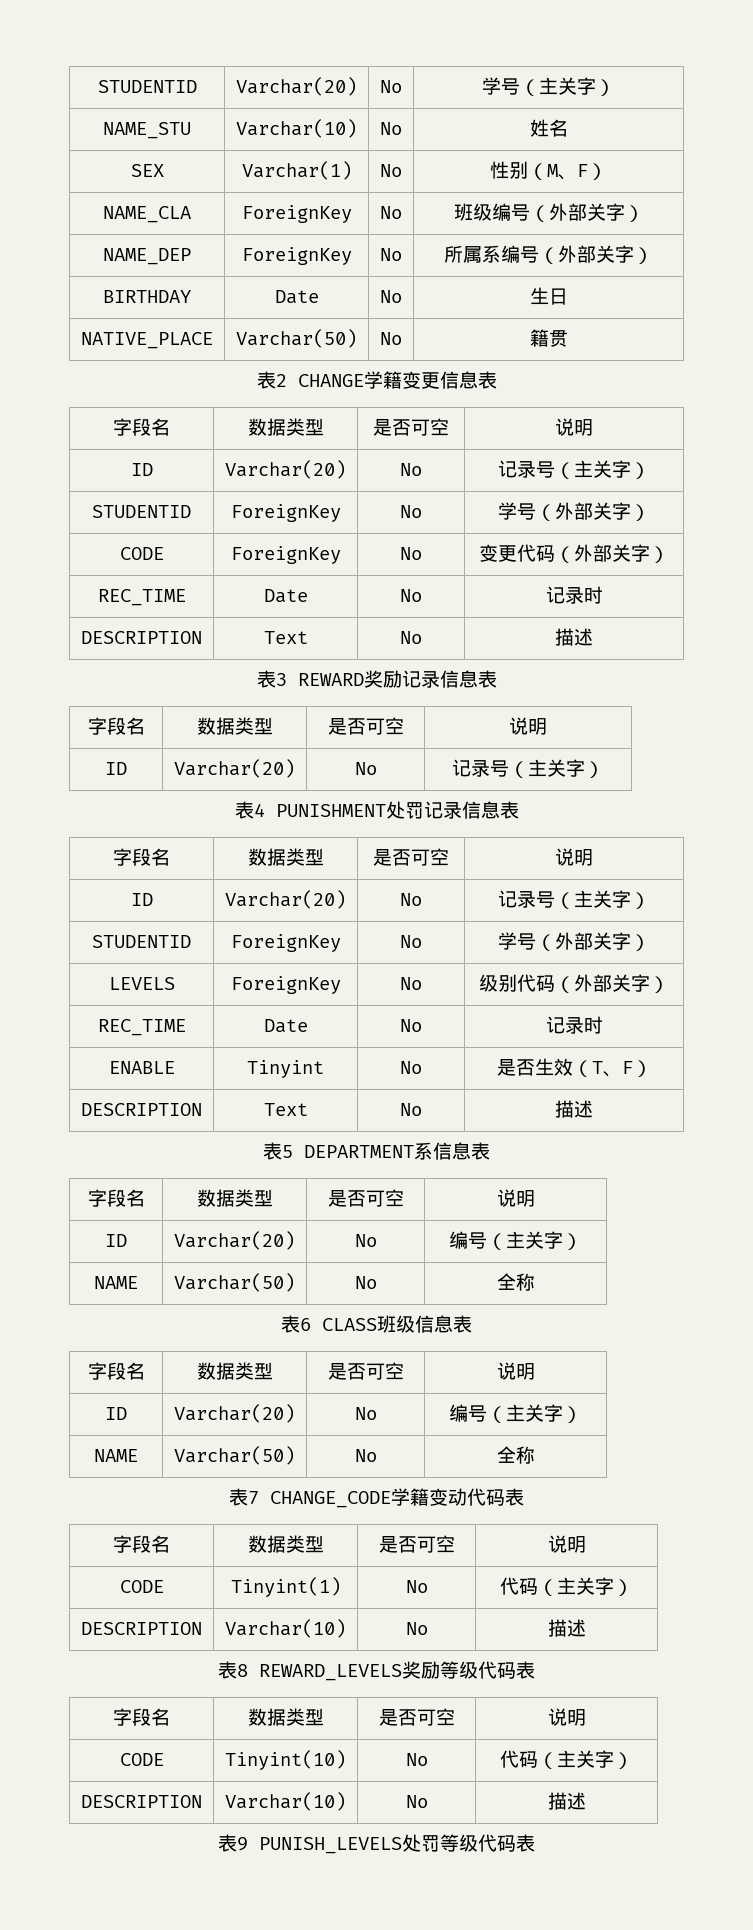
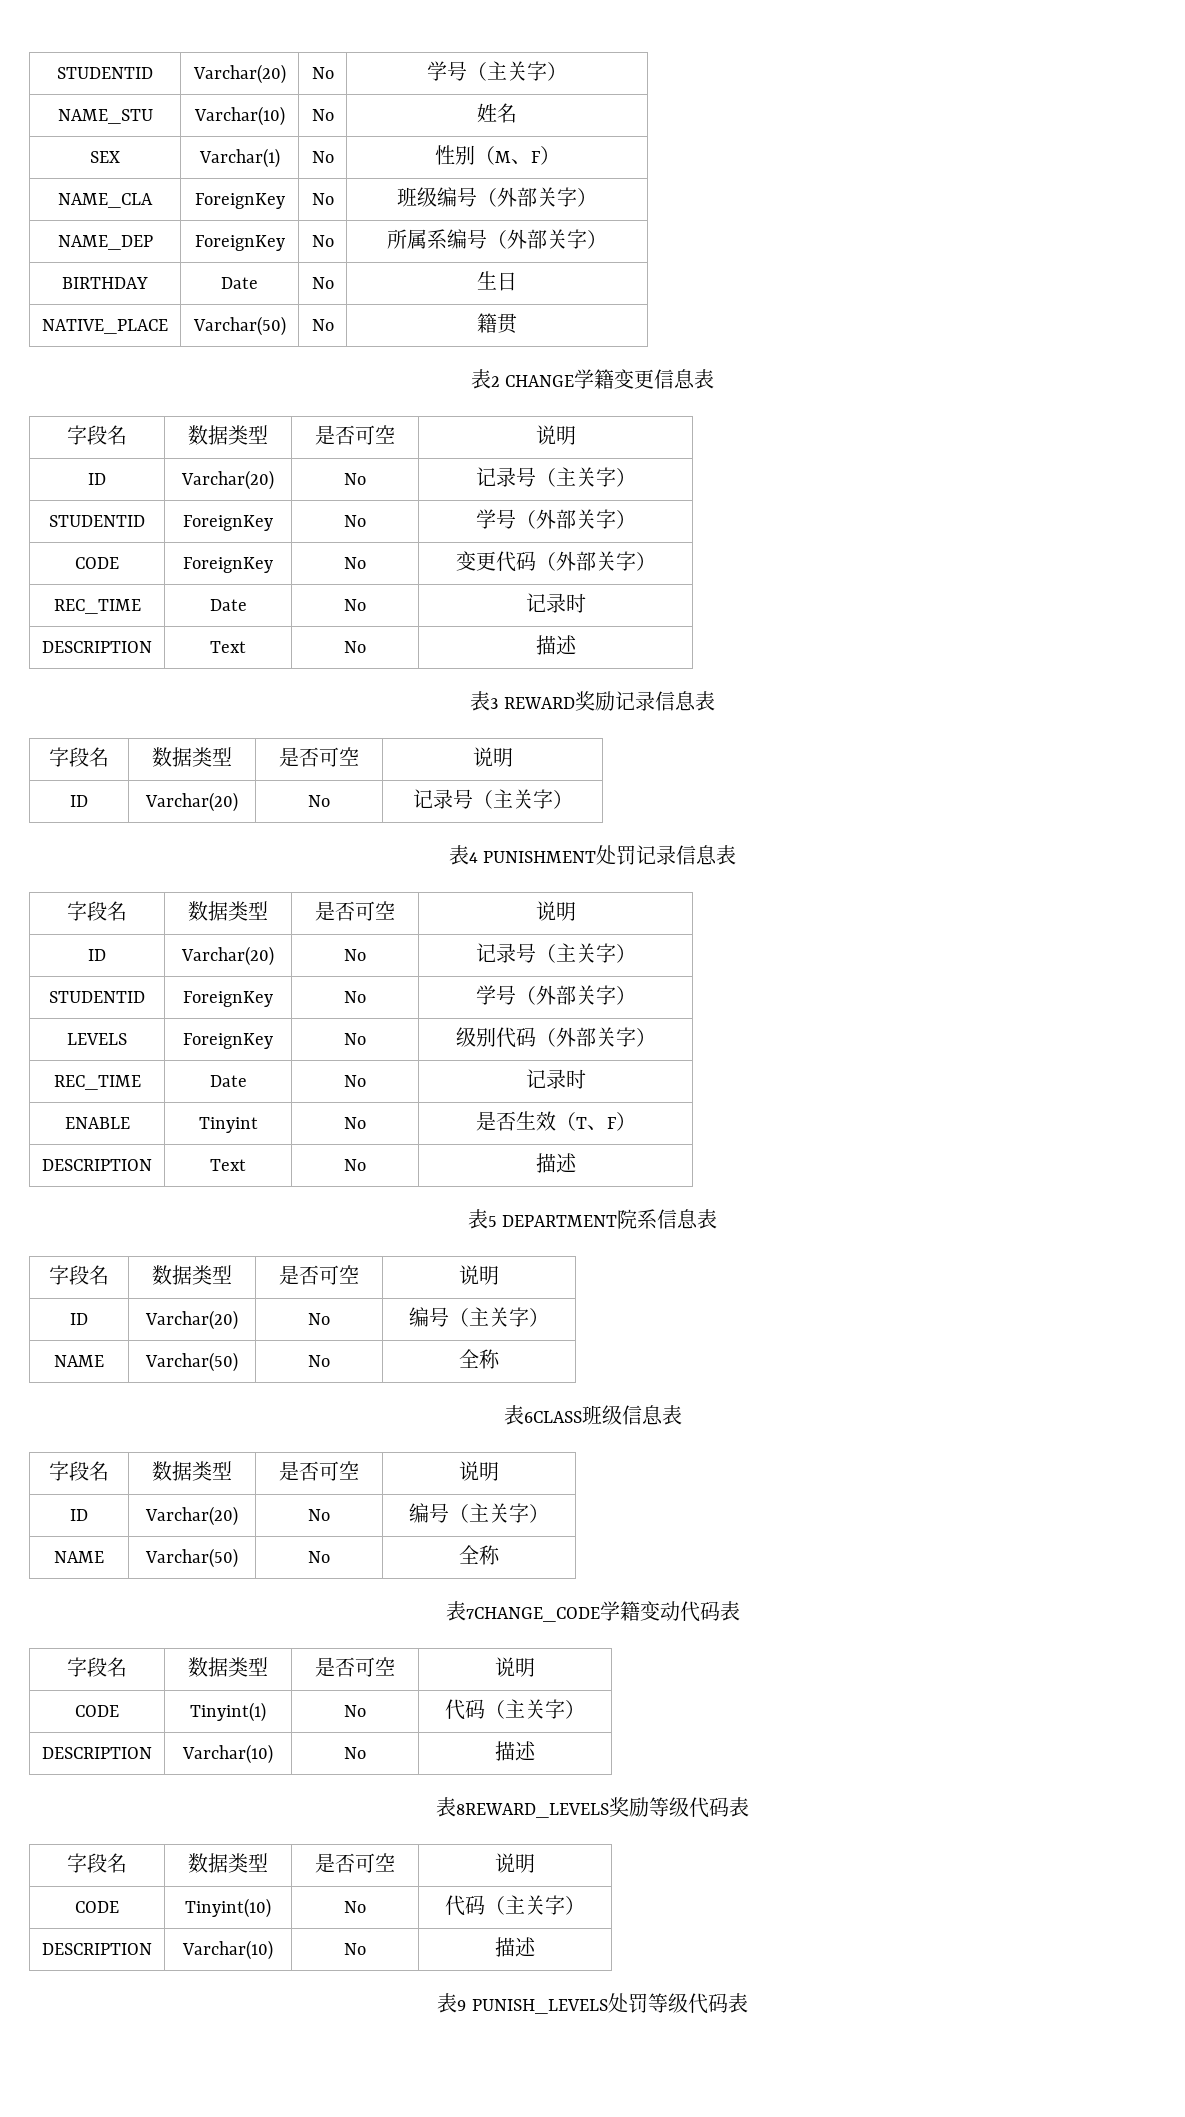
- 表5 DEPARTMENT系信息表
+ 表5 DEPARTMENT院系信息表
- 表6 CLASS班级信息表
+ 表6CLASS班级信息表
- 表7 CHANGE_CODE学籍变动代码表
+ 表7CHANGE_CODE学籍变动代码表
- 表8 REWARD_LEVELS奖励等级代码表
+ 表8REWARD_LEVELS奖励等级代码表

